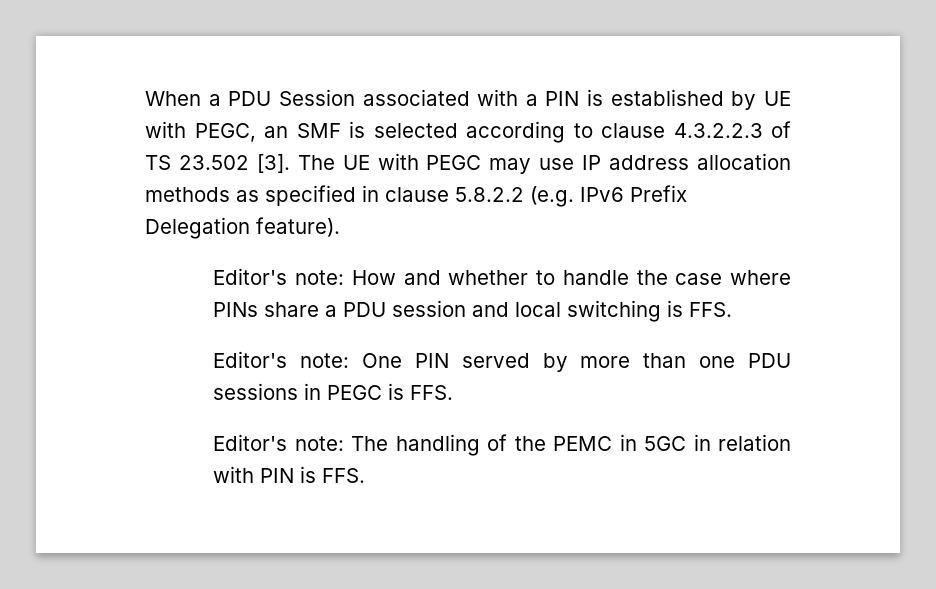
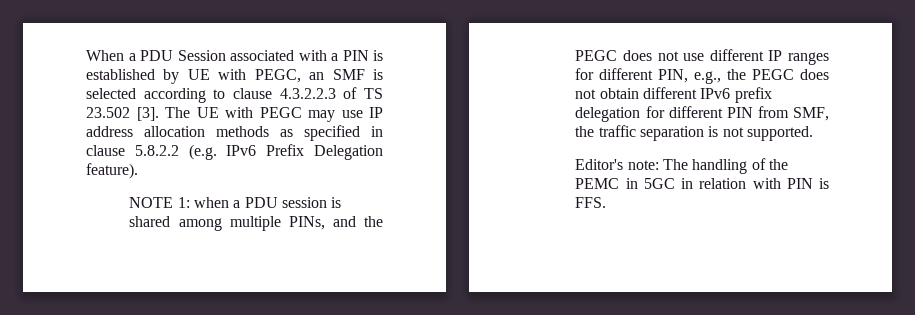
- Editor's note: How and whether to handle the case where PINs share a PDU session and local switching is FFS.
- Editor's note: One PIN served by more than one PDU sessions in PEGC is FFS.
+ NOTE 1: when a PDU session is shared among multiple PINs, and the PEGC does not use different IP ranges for different PIN, e.g., the PEGC does not obtain different IPv6 prefix delegation for different PIN from SMF, the traffic separation is not supported.

